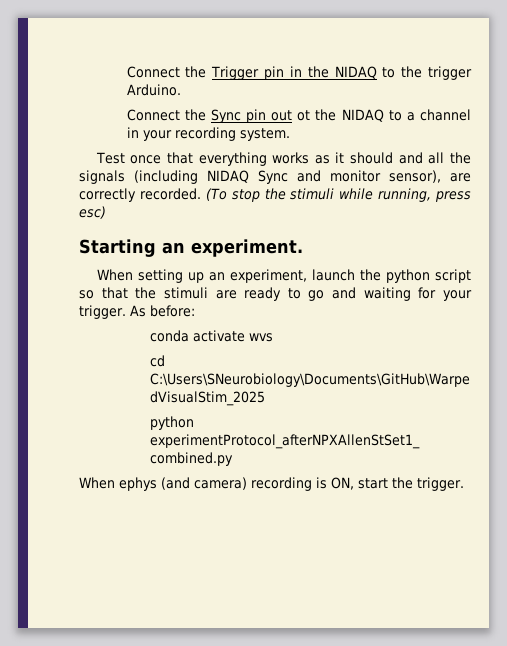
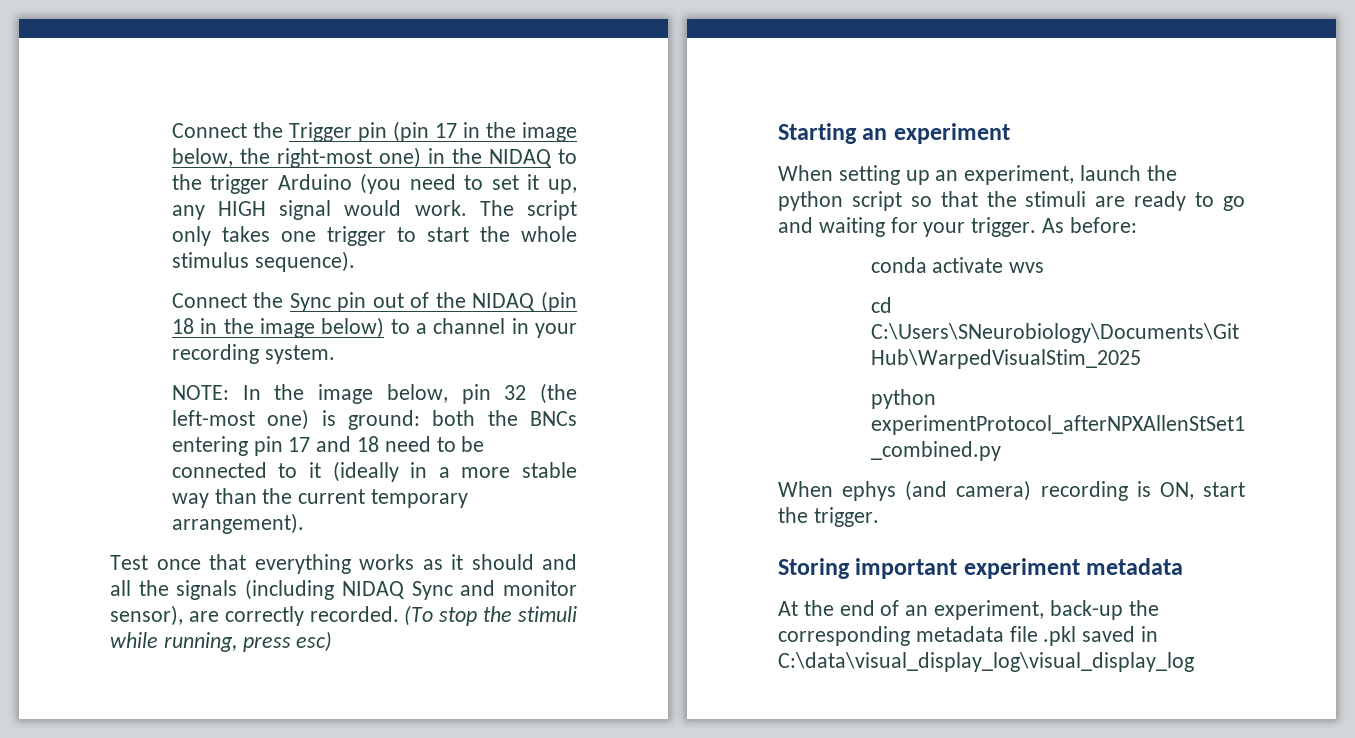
- Connect the Trigger pin in the NIDAQ to the trigger Arduino.
+ Connect the Trigger pin (pin 17 in the image below, the right-most one) in the NIDAQ to the trigger Arduino (you need to set it up, any HIGH signal would work. The script only takes one trigger to start the whole stimulus sequence).
- Connect the Sync pin out ot the NIDAQ to a channel in your recording system.
+ Connect the Sync pin out of the NIDAQ (pin 18 in the image below) to a channel in your recording system.
+ NOTE: In the image below, pin 32 (the left-most one) is ground: both the BNCs entering pin 17 and 18 need to be connected to it (ideally in a more stable way than the current temporary arrangement).
- Starting an experiment.
+ Starting an experiment
+ Storing important experiment metadata
+ At the end of an experiment, back-up the corresponding metadata file .pkl saved in C:\data\visual_display_log\visual_display_log

